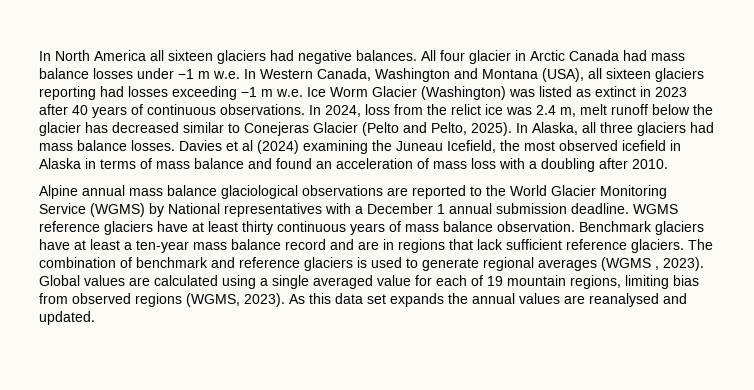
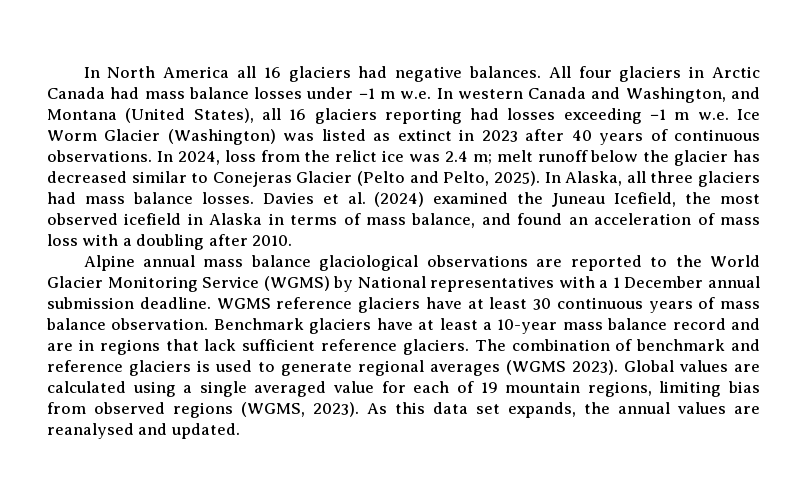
- In North America all sixteen glaciers had negative balances.
+ In North America all 16 glaciers had negative balances.
- All four glacier in Arctic Canada had mass balance losses under −1 m w.e. In Western Canada, Washington and Montana (USA), all sixteen glaciers reporting had losses exceeding −1 m w.e. Ice Worm Glacier (Washington) was listed as extinct in 2023 after 40 years of continuous observations.
+ All four glaciers in Arctic Canada had mass balance losses under −1 m w.e. In western Canada and Washington, and Montana (United States), all 16 glaciers reporting had losses exceeding −1 m w.e. Ice Worm Glacier (Washington) was listed as extinct in 2023 after 40 years of continuous observations.
- In 2024, loss from the relict ice was 2.4 m, melt runoff below the glacier has decreased similar to Conejeras Glacier (Pelto and Pelto, 2025).
+ In 2024, loss from the relict ice was 2.4 m; melt runoff below the glacier has decreased similar to Conejeras Glacier (Pelto and Pelto, 2025).
- Davies et al (2024) examining the Juneau Icefield, the most observed icefield in Alaska in terms of mass balance and found an acceleration of mass loss with a doubling after 2010.
+ Davies et al. (2024) examined the Juneau Icefield, the most observed icefield in Alaska in terms of mass balance, and found an acceleration of mass loss with a doubling after 2010.
- Alpine annual mass balance glaciological observations are reported to the World Glacier Monitoring Service (WGMS) by National representatives with a December 1 annual submission deadline.
+ Alpine annual mass balance glaciological observations are reported to the World Glacier Monitoring Service (WGMS) by National representatives with a 1 December annual submission deadline.
- WGMS reference glaciers have at least thirty continuous years of mass balance observation.
+ WGMS reference glaciers have at least 30 continuous years of mass balance observation.
- Benchmark glaciers have at least a ten-year mass balance record and are in regions that lack sufficient reference glaciers.
+ Benchmark glaciers have at least a 10-year mass balance record and are in regions that lack sufficient reference glaciers.
- The combination of benchmark and reference glaciers is used to generate regional averages (WGMS , 2023).
+ The combination of benchmark and reference glaciers is used to generate regional averages (WGMS 2023).
- As this data set expands the annual values are reanalysed and updated.
+ As this data set expands, the annual values are reanalysed and updated.

